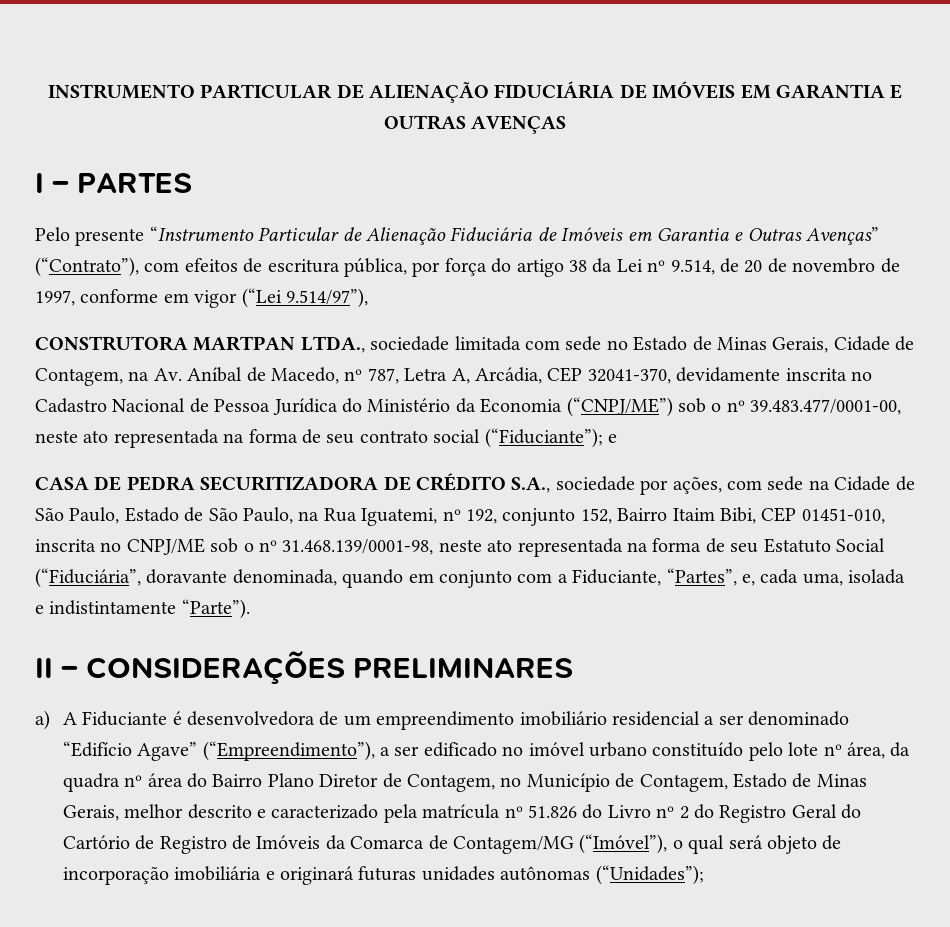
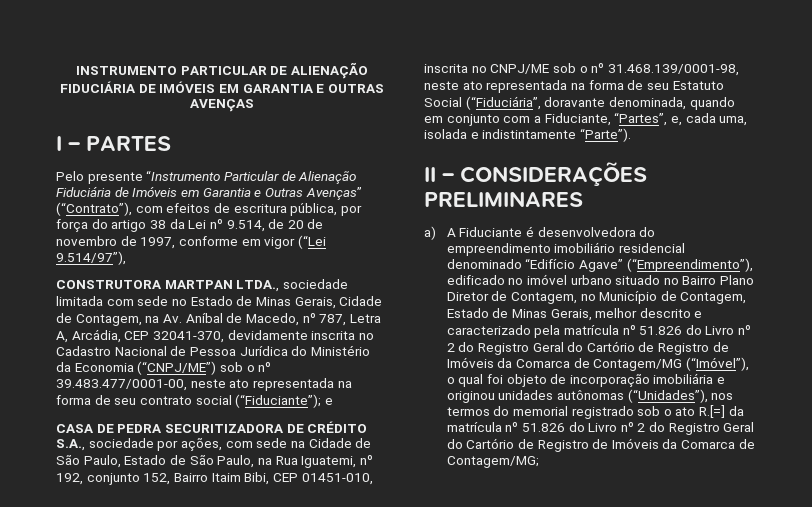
- a) A Fiduciante é desenvolvedora de um empreendimento imobiliário residencial a ser denominado “Edifício Agave” (“Empreendimento”), a ser edificado no imóvel urbano constituído pelo lote nº área, da quadra nº área do Bairro Plano Diretor de Contagem, no Município de Contagem, Estado de Minas Gerais, melhor descrito e caracterizado pela matrícula nº 51.826 do Livro nº 2 do Registro Geral do Cartório de Registro de Imóveis da Comarca de Contagem/MG (“Imóvel”), o qual será objeto de incorporação imobiliária e originará futuras unidades autônomas (“Unidades”);
+ a) A Fiduciante é desenvolvedora do empreendimento imobiliário residencial denominado “Edifício Agave” (“Empreendimento”), edificado no imóvel urbano situado no Bairro Plano Diretor de Contagem, no Município de Contagem, Estado de Minas Gerais, melhor descrito e caracterizado pela matrícula nº 51.826 do Livro nº 2 do Registro Geral do Cartório de Registro de Imóveis da Comarca de Contagem/MG (“Imóvel”), o qual foi objeto de incorporação imobiliária e originou unidades autônomas (“Unidades”), nos termos do memorial registrado sob o ato R.[=] da matrícula nº 51.826 do Livro nº 2 do Registro Geral do Cartório de Registro de Imóveis da Comarca de Contagem/MG;

